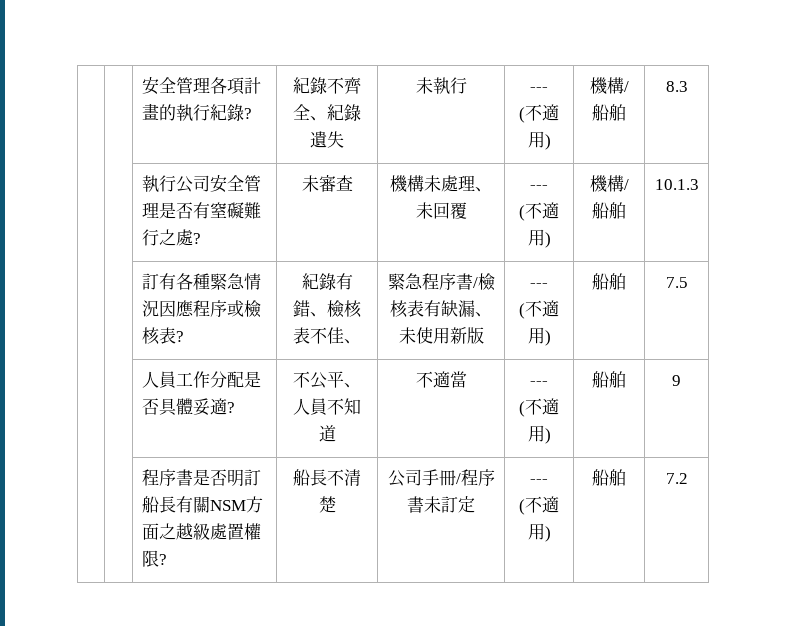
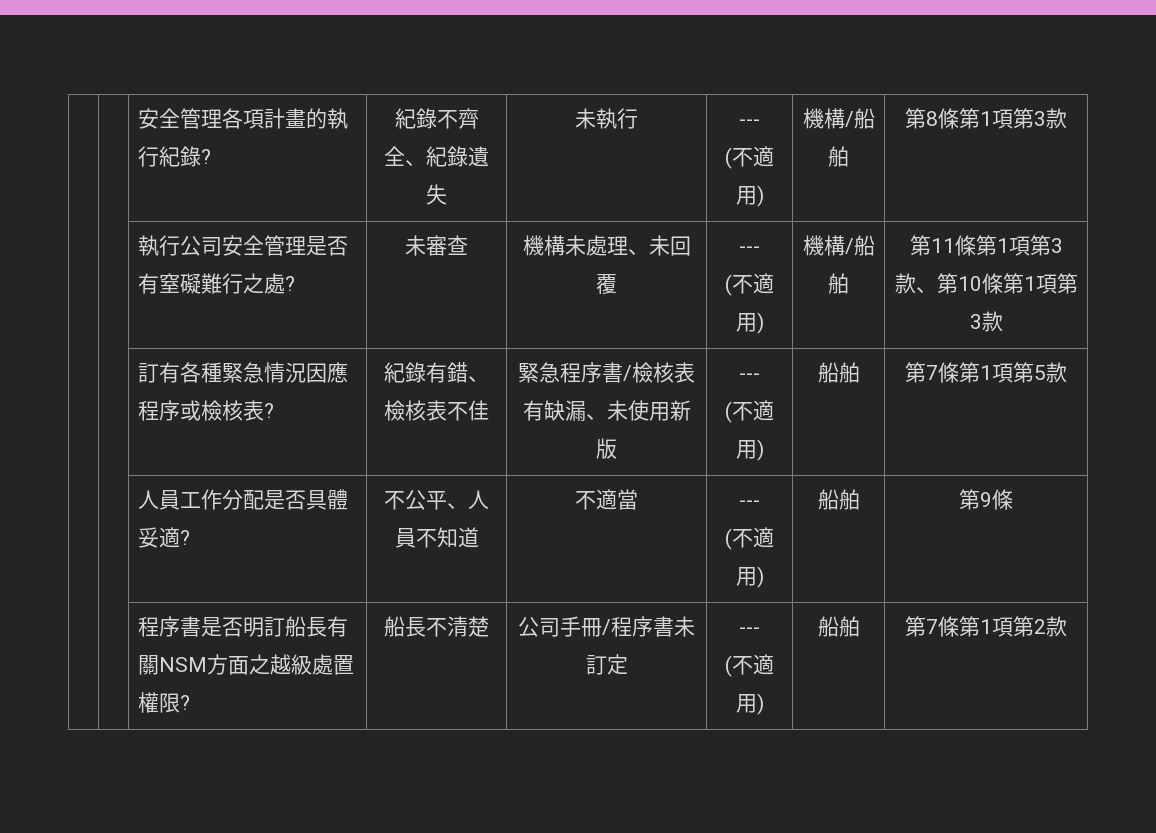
  | | 安全管理各項計畫的執行紀錄? | 紀錄不齊全、紀錄遺失 | 未執行 | ---
- (不適用) | 機構/船舶 | 8.3
+ (不適用) | 機構/船舶 | 第8條第1項第3款
  | | 執行公司安全管理是否有窒礙難行之處? | 未審查 | 機構未處理、未回覆 | ---
- (不適用) | 機構/船舶 | 10.1.3
+ (不適用) | 機構/船舶 | 第11條第1項第3款、第10條第1項第3款
- | | 訂有各種緊急情況因應程序或檢核表? | 紀錄有錯、檢核表不佳、 | 緊急程序書/檢核表有缺漏、未使用新版 | ---
- (不適用) | 船舶 | 7.5
+ | | 訂有各種緊急情況因應程序或檢核表? | 紀錄有錯、檢核表不佳 | 緊急程序書/檢核表有缺漏、未使用新版 | ---
+ (不適用) | 船舶 | 第7條第1項第5款
  | | 人員工作分配是否具體妥適? | 不公平、人員不知道 | 不適當 | ---
- (不適用) | 船舶 | 9
+ (不適用) | 船舶 | 第9條
  | | 程序書是否明訂船長有關NSM方面之越級處置權限? | 船長不清楚 | 公司手冊/程序書未訂定 | ---
- (不適用) | 船舶 | 7.2
+ (不適用) | 船舶 | 第7條第1項第2款

